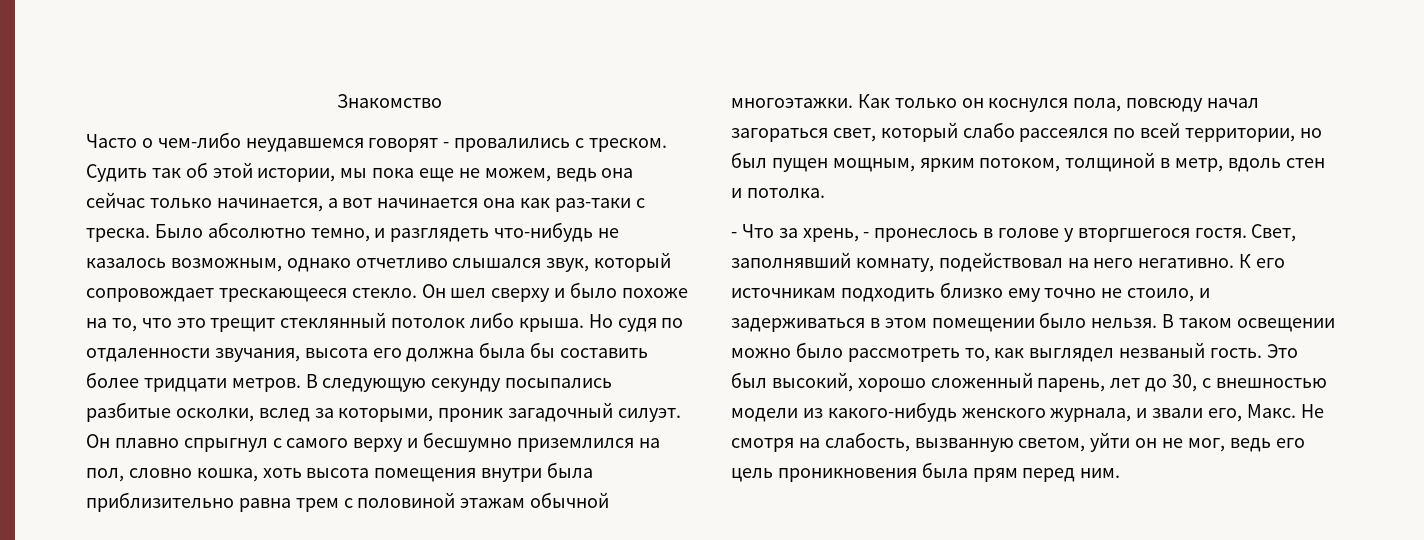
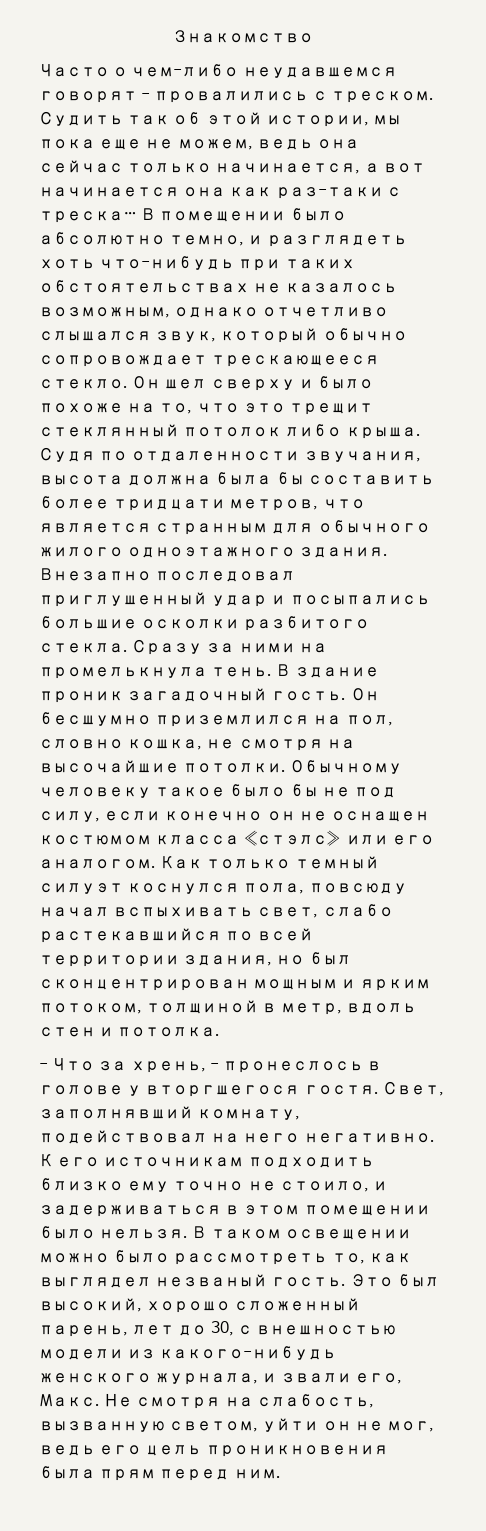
- Судить так об этой истории, мы пока еще не можем, ведь она сейчас только начинается, а вот начинается она как раз-таки с треска. Было абсолютно темно, и разглядеть что-нибудь не казалось возможным, однако отчетливо слышался звук, который сопровождает трескающееся стекло.
+ Судить так об этой истории, мы пока еще не можем, ведь она сейчас только начинается, а вот начинается она как раз-таки с треска… В помещении было абсолютно темно, и разглядеть хоть что-нибудь при таких обстоятельствах не казалось возможным, однако отчетливо слышался звук, который обычно сопровождает трескающееся стекло.
- Но судя по отдаленности звучания, высота его должна была бы составить более тридцати метров. В следующую секунду посыпались разбитые осколки, вслед за которыми, проник загадочный силуэт. Он плавно спрыгнул с самого верху и бесшумно приземлился на пол, словно кошка, хоть высота помещения внутри была приблизительно равна трем с половиной этажам обычной многоэтажки. Как только он коснулся пола, повсюду начал загораться свет, который слабо рассеялся по всей территории, но был пущен мощным, ярким потоком, толщиной в метр, вдоль стен и потолка.
+ Судя по отдаленности звучания, высота должна была бы составить более тридцати метров, что является странным для обычного жилого одноэтажного здания. Внезапно последовал приглушенный удар и посыпались большие осколки разбитого стекла. Сразу за ними на промелькнула тень. В здание проник загадочный гость. Он бесшумно приземлился на пол, словно кошка, не смотря на высочайшие потолки. Обычному человеку такое было бы не под силу, если конечно он не оснащен костюмом класса «стэлс» или его аналогом. Как только темный силуэт коснулся пола, повсюду начал вспыхивать свет, слабо растекавшийся по всей территории здания, но был сконцентрирован мощным и ярким потоком, толщиной в метр, вдоль стен и потолка.

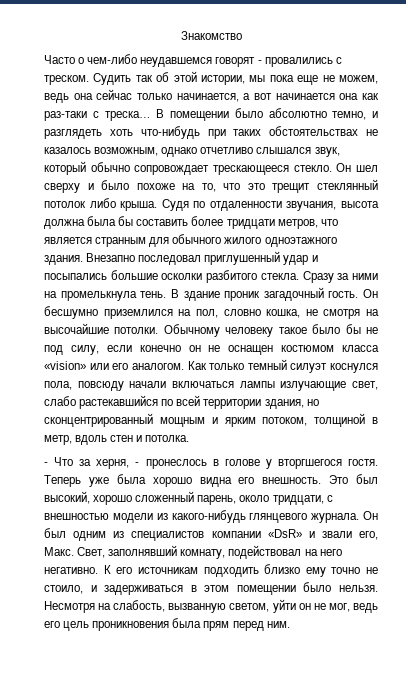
- Обычному человеку такое было бы не под силу, если конечно он не оснащен костюмом класса «стэлс» или его аналогом.
+ Обычному человеку такое было бы не под силу, если конечно он не оснащен костюмом класса «vision» или его аналогом.
- Как только темный силуэт коснулся пола, повсюду начал вспыхивать свет, слабо растекавшийся по всей территории здания, но был сконцентрирован мощным и ярким потоком, толщиной в метр, вдоль стен и потолка.
+ Как только темный силуэт коснулся пола, повсюду начали включаться лампы излучающие свет, слабо растекавшийся по всей территории здания, но сконцентрированный мощным и ярким потоком, толщиной в метр, вдоль стен и потолка.
- - Что за хрень, - пронеслось в голове у вторгшегося гостя.
+ - Что за херня, - пронеслось в голове у вторгшегося гостя.
+ Теперь уже была хорошо видна его внешность. Это был высокий, хорошо сложенный парень, около тридцати, с внешностью модели из какого-нибудь глянцевого журнала. Он был одним из специалистов компании «DsR» и звали его, Макс.
- В таком освещении можно было рассмотреть то, как выглядел незваный гость. Это был высокий, хорошо сложенный парень, лет до 30, с внешностью модели из какого-нибудь женского журнала, и звали его, Макс. Не смотря на слабость, вызванную светом, уйти он не мог, ведь его цель проникновения была прям перед ним.
+ Несмотря на слабость, вызванную светом, уйти он не мог, ведь его цель проникновения была прям перед ним.

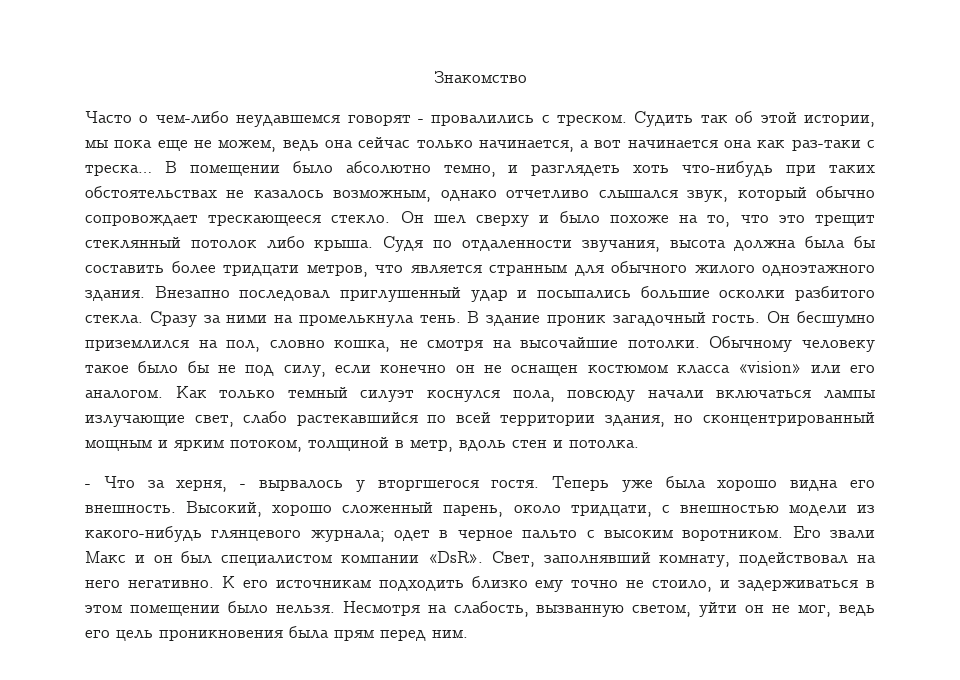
- - Что за херня, - пронеслось в голове у вторгшегося гостя.
+ - Что за херня, - вырвалось у вторгшегося гостя.
- Это был высокий, хорошо сложенный парень, около тридцати, с внешностью модели из какого-нибудь глянцевого журнала. Он был одним из специалистов компании «DsR» и звали его, Макс.
+ Высокий, хорошо сложенный парень, около тридцати, с внешностью модели из какого-нибудь глянцевого журнала; одет в черное пальто с высоким воротником. Его звали Макс и он был специалистом компании «DsR».

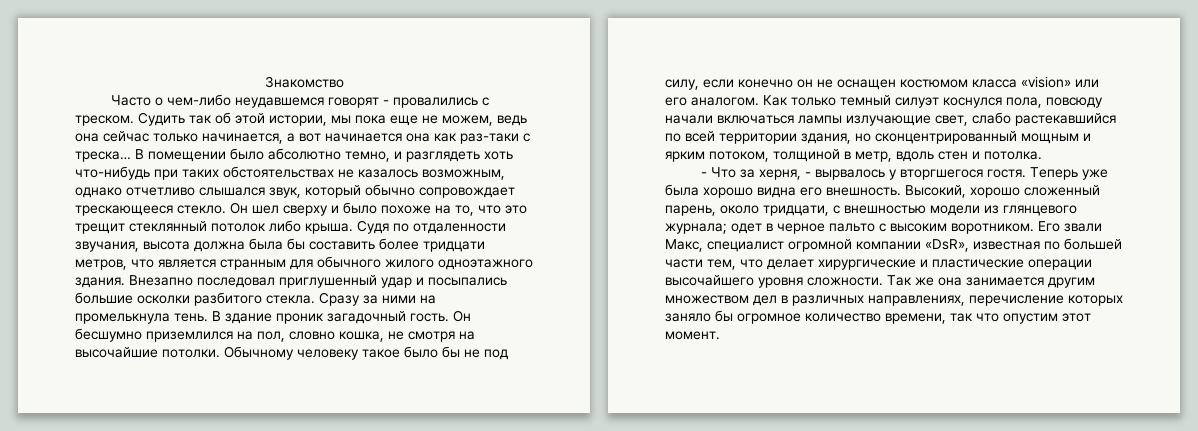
- Высокий, хорошо сложенный парень, около тридцати, с внешностью модели из какого-нибудь глянцевого журнала; одет в черное пальто с высоким воротником.
+ Высокий, хорошо сложенный парень, около тридцати, с внешностью модели из глянцевого журнала; одет в черное пальто с высоким воротником.
- Его звали Макс и он был специалистом компании «DsR». Свет, заполнявший комнату, подействовал на него негативно. К его источникам подходить близко ему точно не стоило, и задерживаться в этом помещении было нельзя. Несмотря на слабость, вызванную светом, уйти он не мог, ведь его цель проникновения была прям перед ним.
+ Его звали Макс, специалист огромной компании «DsR», известная по большей части тем, что делает хирургические и пластические операции высочайшего уровня сложности. Так же она занимается другим множеством дел в различных направлениях, перечисление которых заняло бы огромное количество времени, так что опустим этот момент.

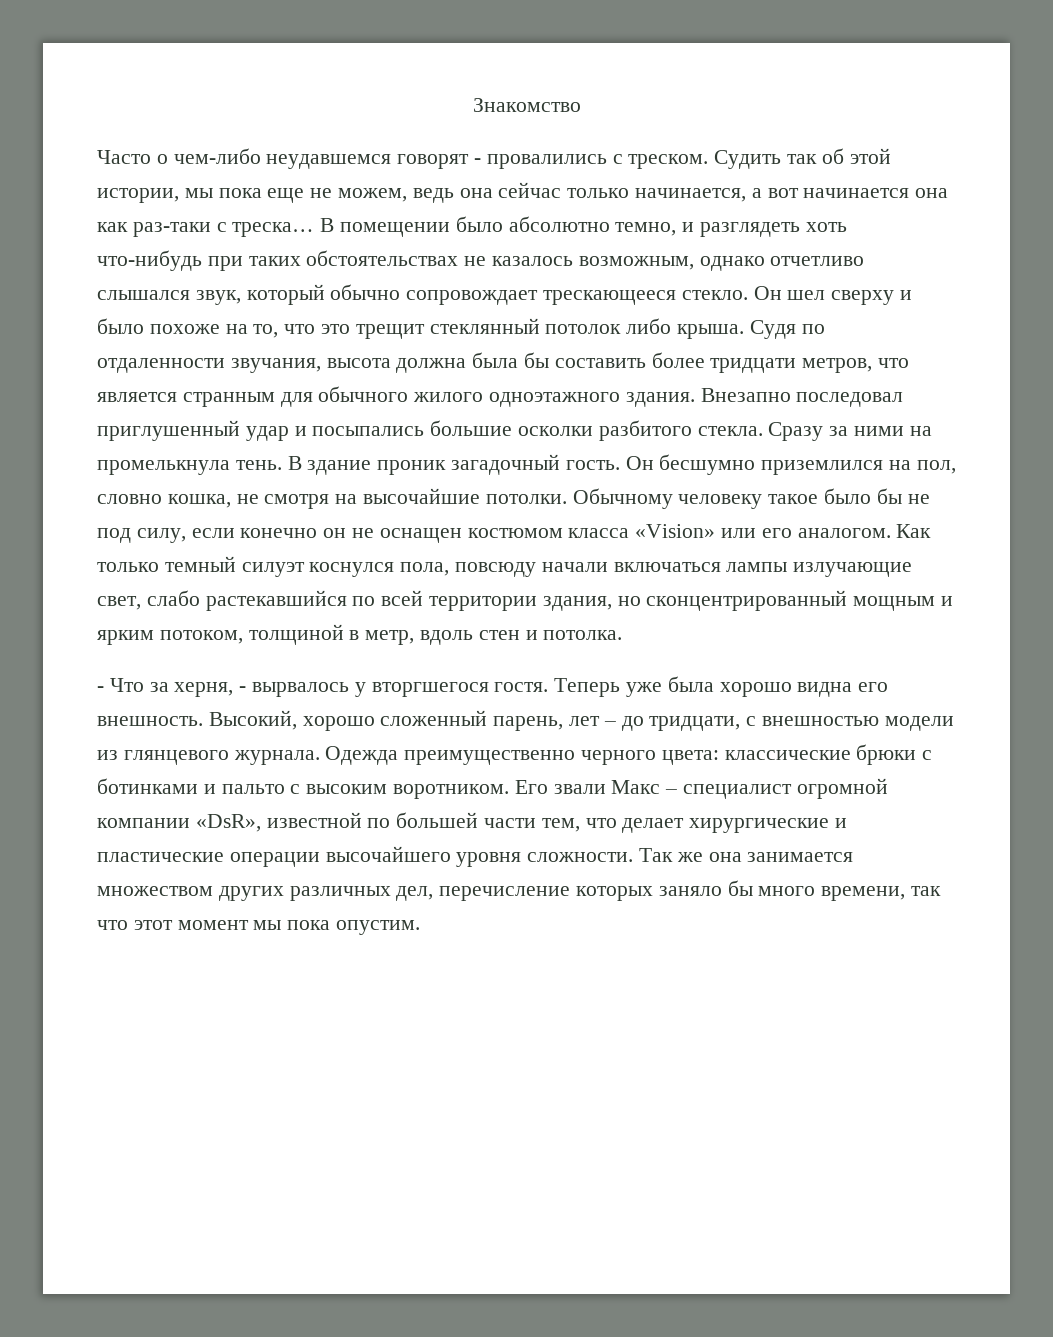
- Обычному человеку такое было бы не под силу, если конечно он не оснащен костюмом класса «vision» или его аналогом.
+ Обычному человеку такое было бы не под силу, если конечно он не оснащен костюмом класса «Vision» или его аналогом.
- Высокий, хорошо сложенный парень, около тридцати, с внешностью модели из глянцевого журнала; одет в черное пальто с высоким воротником.
+ Высокий, хорошо сложенный парень, лет – до тридцати, с внешностью модели из глянцевого журнала. Одежда преимущественно черного цвета: классические брюки с ботинками и пальто с высоким воротником.
- Его звали Макс, специалист огромной компании «DsR», известная по большей части тем, что делает хирургические и пластические операции высочайшего уровня сложности.
+ Его звали Макс – специалист огромной компании «DsR», известной по большей части тем, что делает хирургические и пластические операции высочайшего уровня сложности.
- Так же она занимается другим множеством дел в различных направлениях, перечисление которых заняло бы огромное количество времени, так что опустим этот момент.
+ Так же она занимается множеством других различных дел, перечисление которых заняло бы много времени, так что этот момент мы пока опустим.

